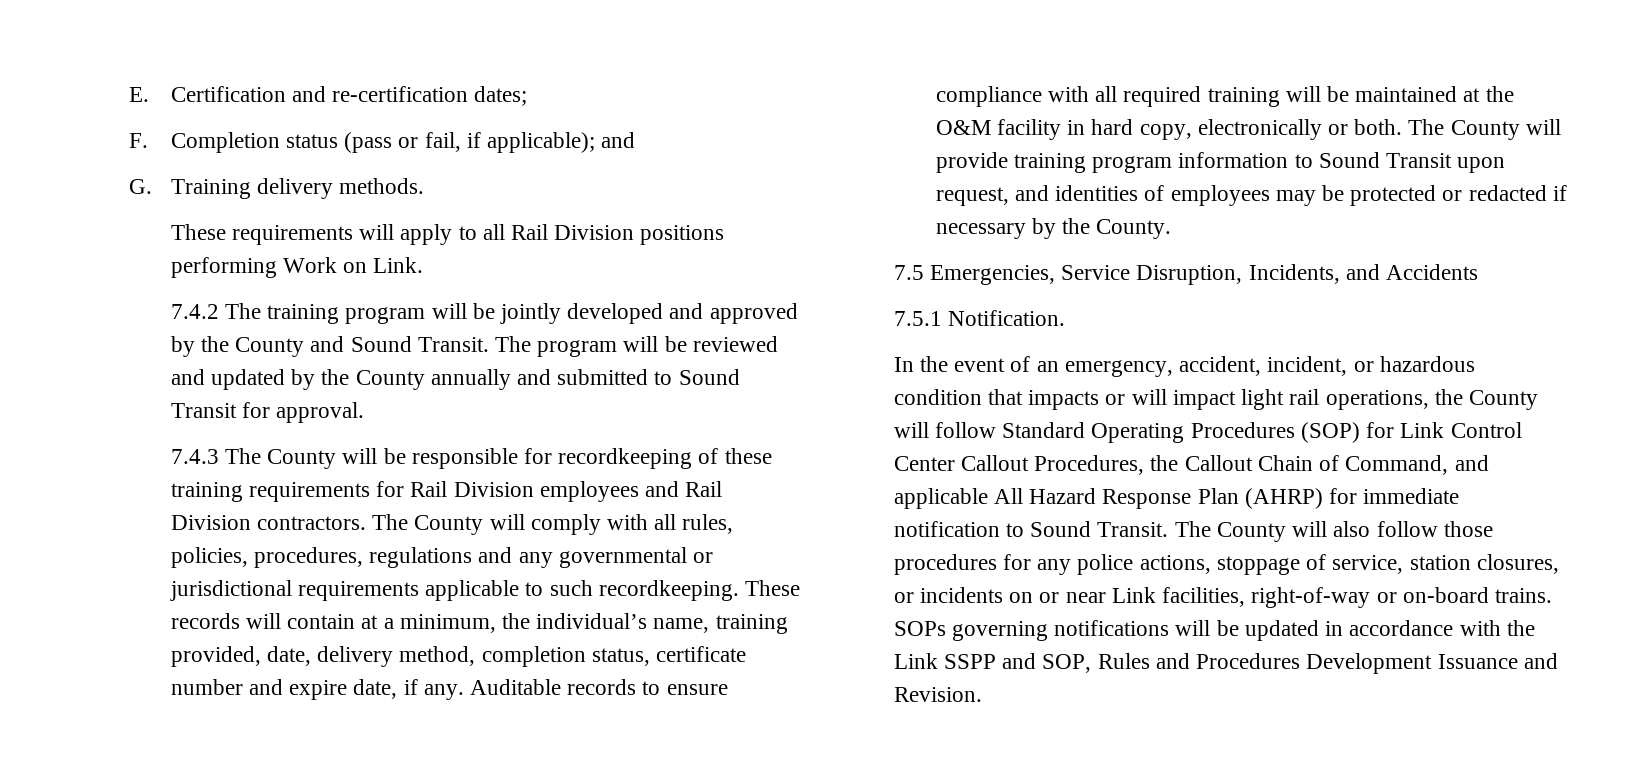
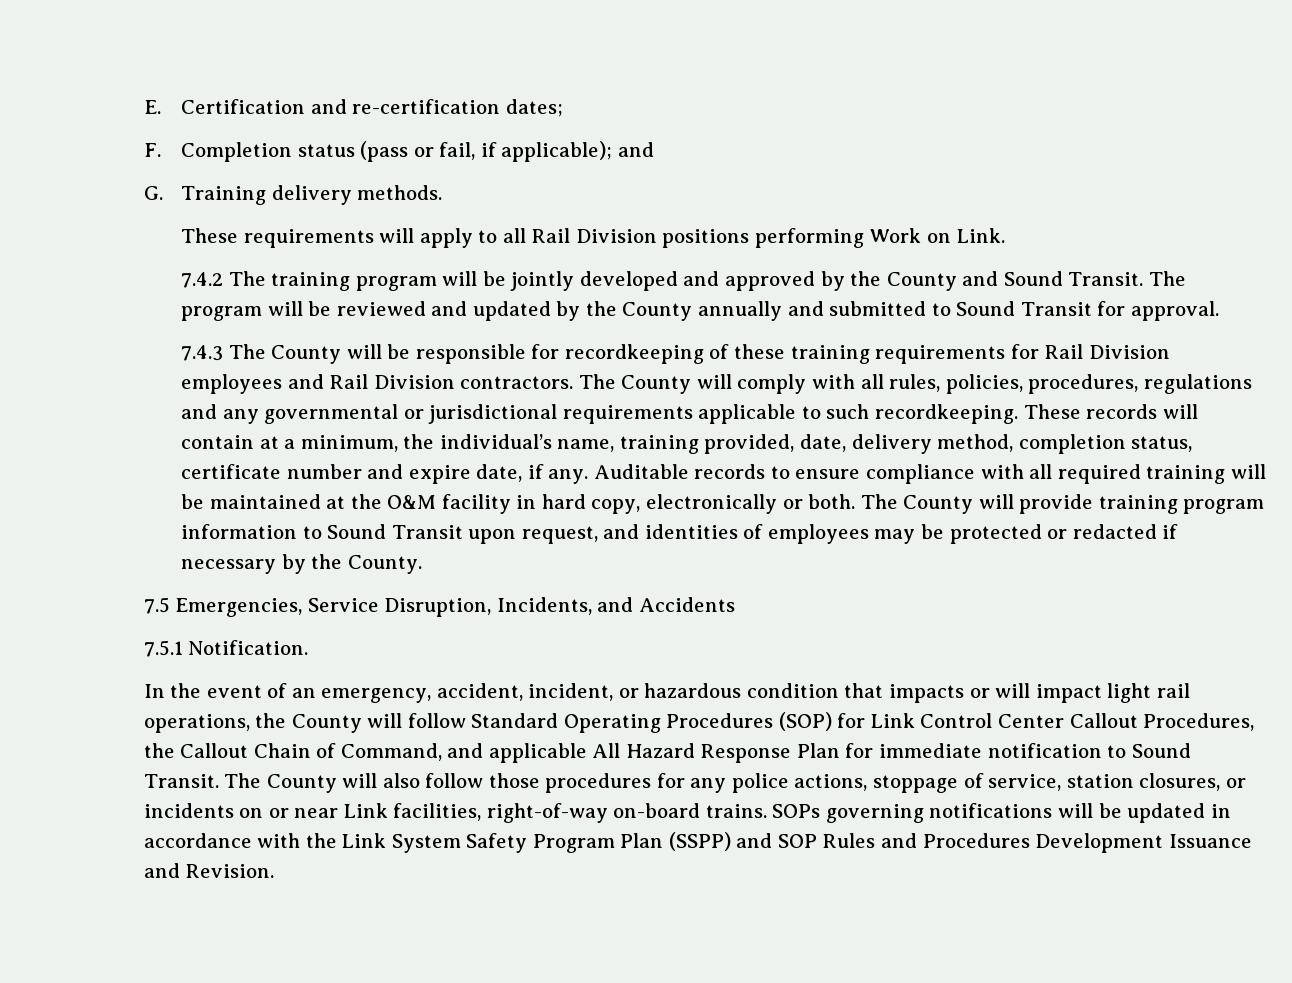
- In the event of an emergency, accident, incident, or hazardous condition that impacts or will impact light rail operations, the County will follow Standard Operating Procedures (SOP) for Link Control Center Callout Procedures, the Callout Chain of Command, and applicable All Hazard Response Plan (AHRP) for immediate notification to Sound Transit.
+ In the event of an emergency, accident, incident, or hazardous condition that impacts or will impact light rail operations, the County will follow Standard Operating Procedures (SOP) for Link Control Center Callout Procedures, the Callout Chain of Command, and applicable All Hazard Response Plan for immediate notification to Sound Transit.
- The County will also follow those procedures for any police actions, stoppage of service, station closures, or incidents on or near Link facilities, right-of-way or on-board trains.
+ The County will also follow those procedures for any police actions, stoppage of service, station closures, or incidents on or near Link facilities, right-of-way on-board trains.
- SOPs governing notifications will be updated in accordance with the Link SSPP and SOP, Rules and Procedures Development Issuance and Revision.
+ SOPs governing notifications will be updated in accordance with the Link System Safety Program Plan (SSPP) and SOP Rules and Procedures Development Issuance and Revision.

